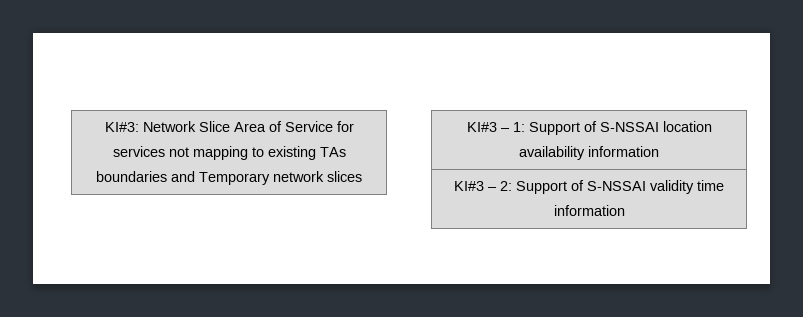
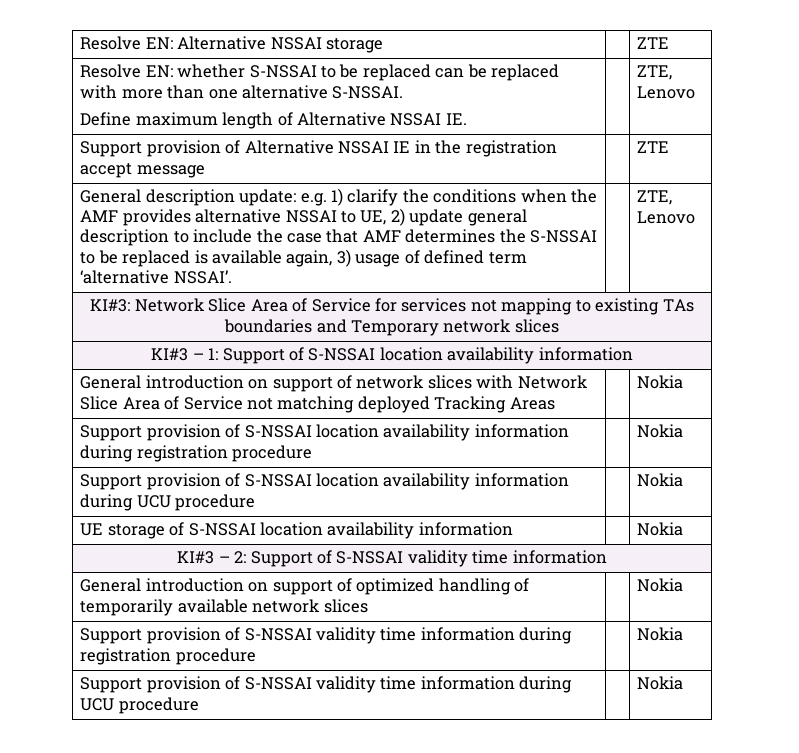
+ Resolve EN: Alternative NSSAI storage | | ZTE
+ Resolve EN: whether S-NSSAI to be replaced can be replaced with more than one alternative S-NSSAI.
+ Define maximum length of Alternative NSSAI IE. | | ZTE, Lenovo
+ Support provision of Alternative NSSAI IE in the registration accept message | | ZTE
+ General description update: e.g. 1) clarify the conditions when the AMF provides alternative NSSAI to UE, 2) update general description to include the case that AMF determines the S-NSSAI to be replaced is available again, 3) usage of defined term ‘alternative NSSAI’. | | ZTE, Lenovo
+ General introduction on support of network slices with Network Slice Area of Service not matching deployed Tracking Areas | | Nokia
+ Support provision of S-NSSAI location availability information during registration procedure | | Nokia
+ Support provision of S-NSSAI location availability information during UCU procedure | | Nokia
+ UE storage of S-NSSAI location availability information | | Nokia
+ General introduction on support of optimized handling of temporarily available network slices | | Nokia
+ Support provision of S-NSSAI validity time information during registration procedure | | Nokia
+ Support provision of S-NSSAI validity time information during UCU procedure | | Nokia

